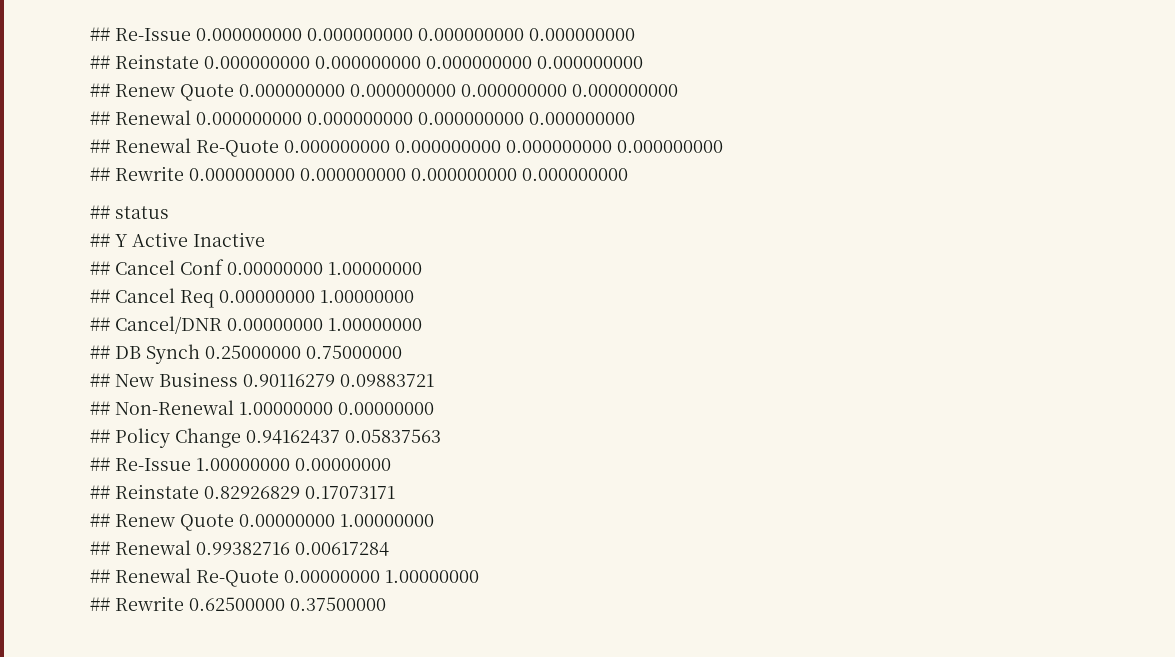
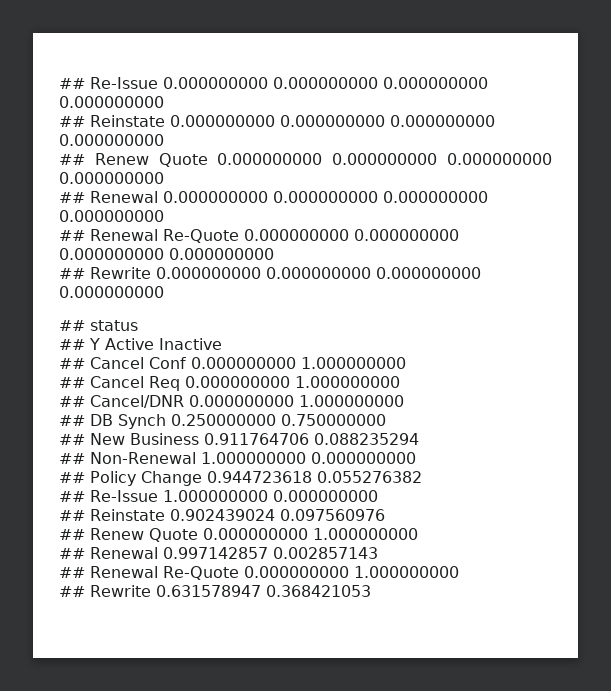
- ## Cancel Conf 0.00000000 1.00000000
+ ## Cancel Conf 0.000000000 1.000000000
- ## Cancel Req 0.00000000 1.00000000
+ ## Cancel Req 0.000000000 1.000000000
- ## Cancel/DNR 0.00000000 1.00000000
+ ## Cancel/DNR 0.000000000 1.000000000
- ## DB Synch 0.25000000 0.75000000
+ ## DB Synch 0.250000000 0.750000000
- ## New Business 0.90116279 0.09883721
+ ## New Business 0.911764706 0.088235294
- ## Non-Renewal 1.00000000 0.00000000
+ ## Non-Renewal 1.000000000 0.000000000
- ## Policy Change 0.94162437 0.05837563
- ## Re-Issue 1.00000000 0.00000000
- ## Reinstate 0.82926829 0.17073171
- ## Renew Quote 0.00000000 1.00000000
- ## Renewal 0.99382716 0.00617284
- ## Renewal Re-Quote 0.00000000 1.00000000
- ## Rewrite 0.62500000 0.37500000
+ ## Policy Change 0.944723618 0.055276382
+ ## Re-Issue 1.000000000 0.000000000
+ ## Reinstate 0.902439024 0.097560976
+ ## Renew Quote 0.000000000 1.000000000
+ ## Renewal 0.997142857 0.002857143
+ ## Renewal Re-Quote 0.000000000 1.000000000
+ ## Rewrite 0.631578947 0.368421053

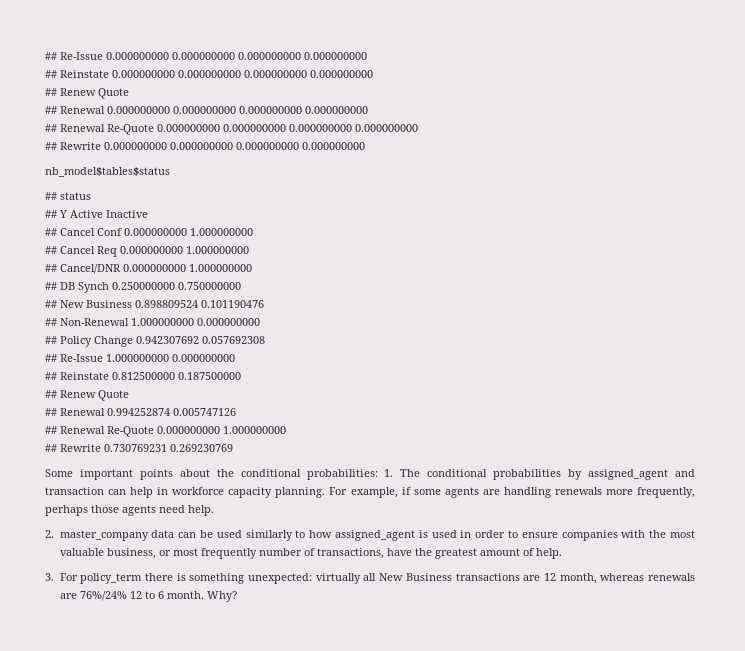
  ## Reinstate 0.000000000 0.000000000 0.000000000 0.000000000
- ## Renew Quote 0.000000000 0.000000000 0.000000000 0.000000000
+ ## Renew Quote
+ nb_model$tables$status
- ## New Business 0.911764706 0.088235294
+ ## New Business 0.898809524 0.101190476
- ## Policy Change 0.944723618 0.055276382
+ ## Policy Change 0.942307692 0.057692308
- ## Reinstate 0.902439024 0.097560976
- ## Renew Quote 0.000000000 1.000000000
- ## Renewal 0.997142857 0.002857143
+ ## Reinstate 0.812500000 0.187500000
+ ## Renew Quote
+ ## Renewal 0.994252874 0.005747126
- ## Rewrite 0.631578947 0.368421053
+ ## Rewrite 0.730769231 0.269230769
+ Some important points about the conditional probabilities: 1. The conditional probabilities by assigned_agent and transaction can help in workforce capacity planning. For example, if some agents are handling renewals more frequently, perhaps those agents need help.
+ 2. master_company data can be used similarly to how assigned_agent is used in order to ensure companies with the most valuable business, or most frequently number of transactions, have the greatest amount of help.
+ 3. For policy_term there is something unexpected: virtually all New Business transactions are 12 month, whereas renewals are 76%/24% 12 to 6 month. Why?

